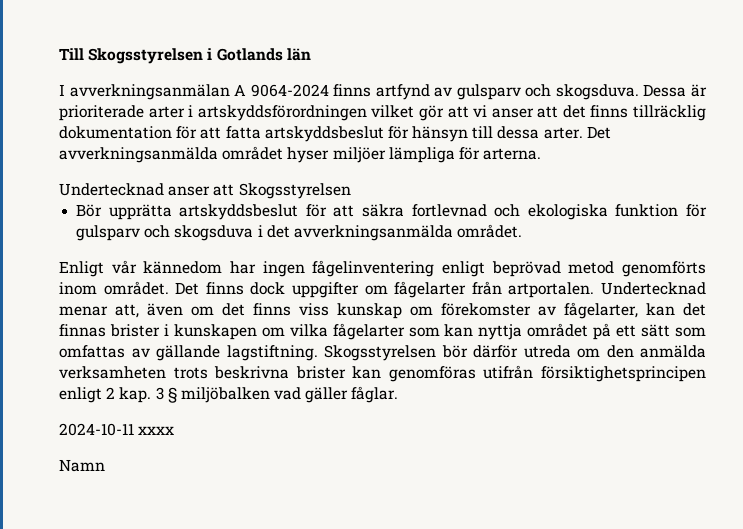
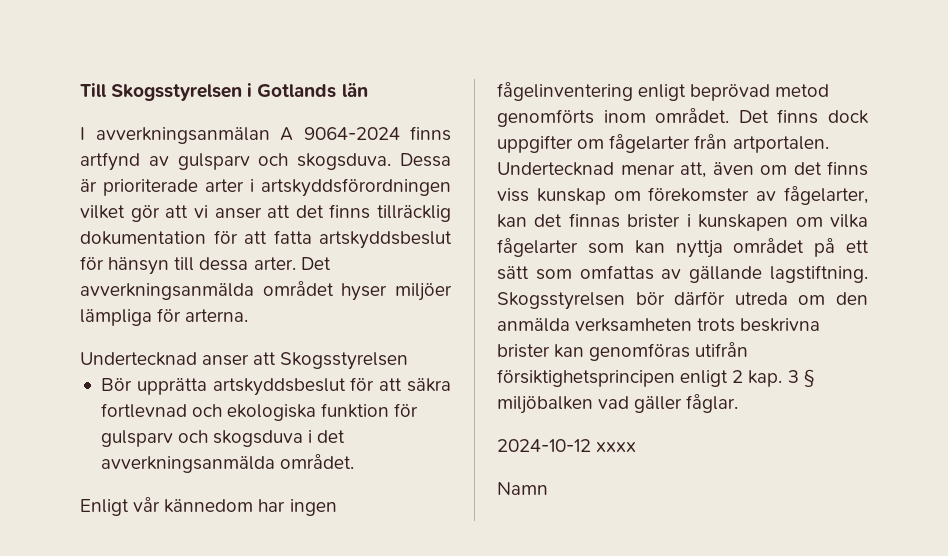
- 2024-10-11 xxxx
+ 2024-10-12 xxxx

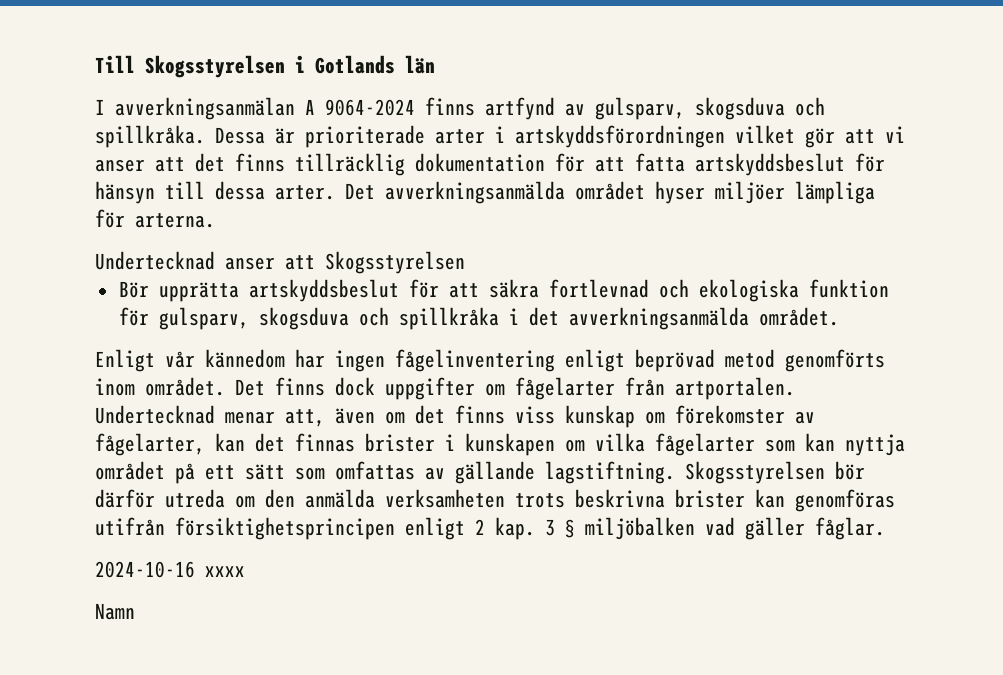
- I avverkningsanmälan A 9064-2024 finns artfynd av gulsparv och skogsduva.
+ I avverkningsanmälan A 9064-2024 finns artfynd av gulsparv, skogsduva och spillkråka.
- Bör upprätta artskyddsbeslut för att säkra fortlevnad och ekologiska funktion för gulsparv och skogsduva i det avverkningsanmälda området.
+ Bör upprätta artskyddsbeslut för att säkra fortlevnad och ekologiska funktion för gulsparv, skogsduva och spillkråka i det avverkningsanmälda området.
- 2024-10-12 xxxx
+ 2024-10-16 xxxx

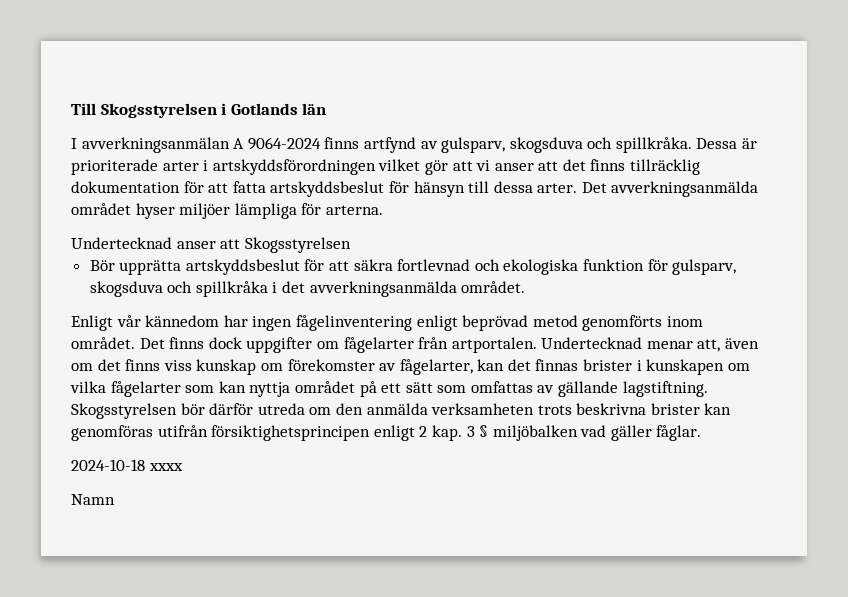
- 2024-10-16 xxxx
+ 2024-10-18 xxxx

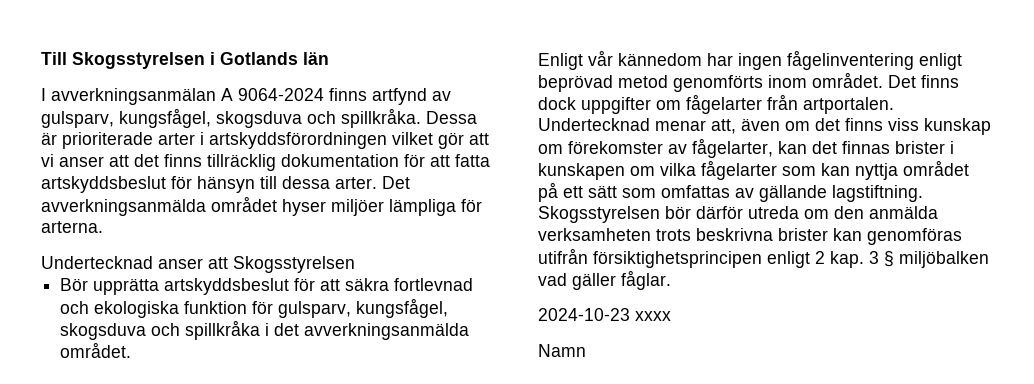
- I avverkningsanmälan A 9064-2024 finns artfynd av gulsparv, skogsduva och spillkråka.
+ I avverkningsanmälan A 9064-2024 finns artfynd av gulsparv, kungsfågel, skogsduva och spillkråka.
- Bör upprätta artskyddsbeslut för att säkra fortlevnad och ekologiska funktion för gulsparv, skogsduva och spillkråka i det avverkningsanmälda området.
+ Bör upprätta artskyddsbeslut för att säkra fortlevnad och ekologiska funktion för gulsparv, kungsfågel, skogsduva och spillkråka i det avverkningsanmälda området.
- 2024-10-18 xxxx
+ 2024-10-23 xxxx

